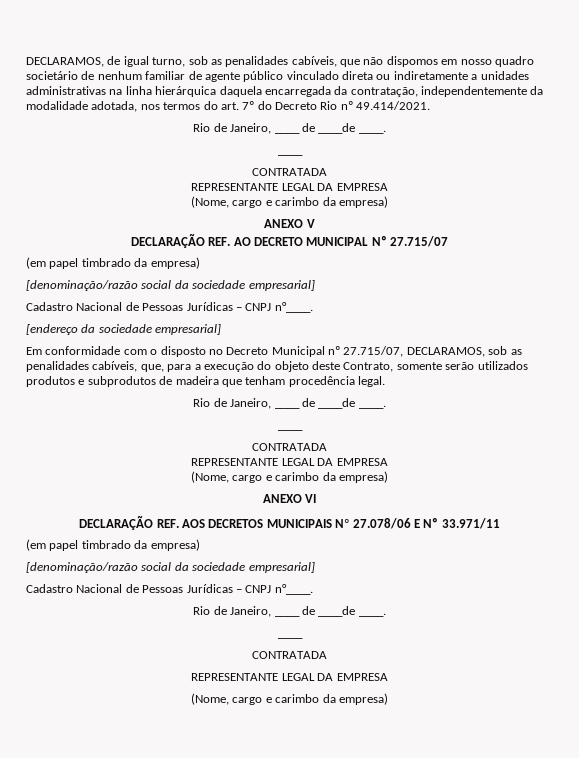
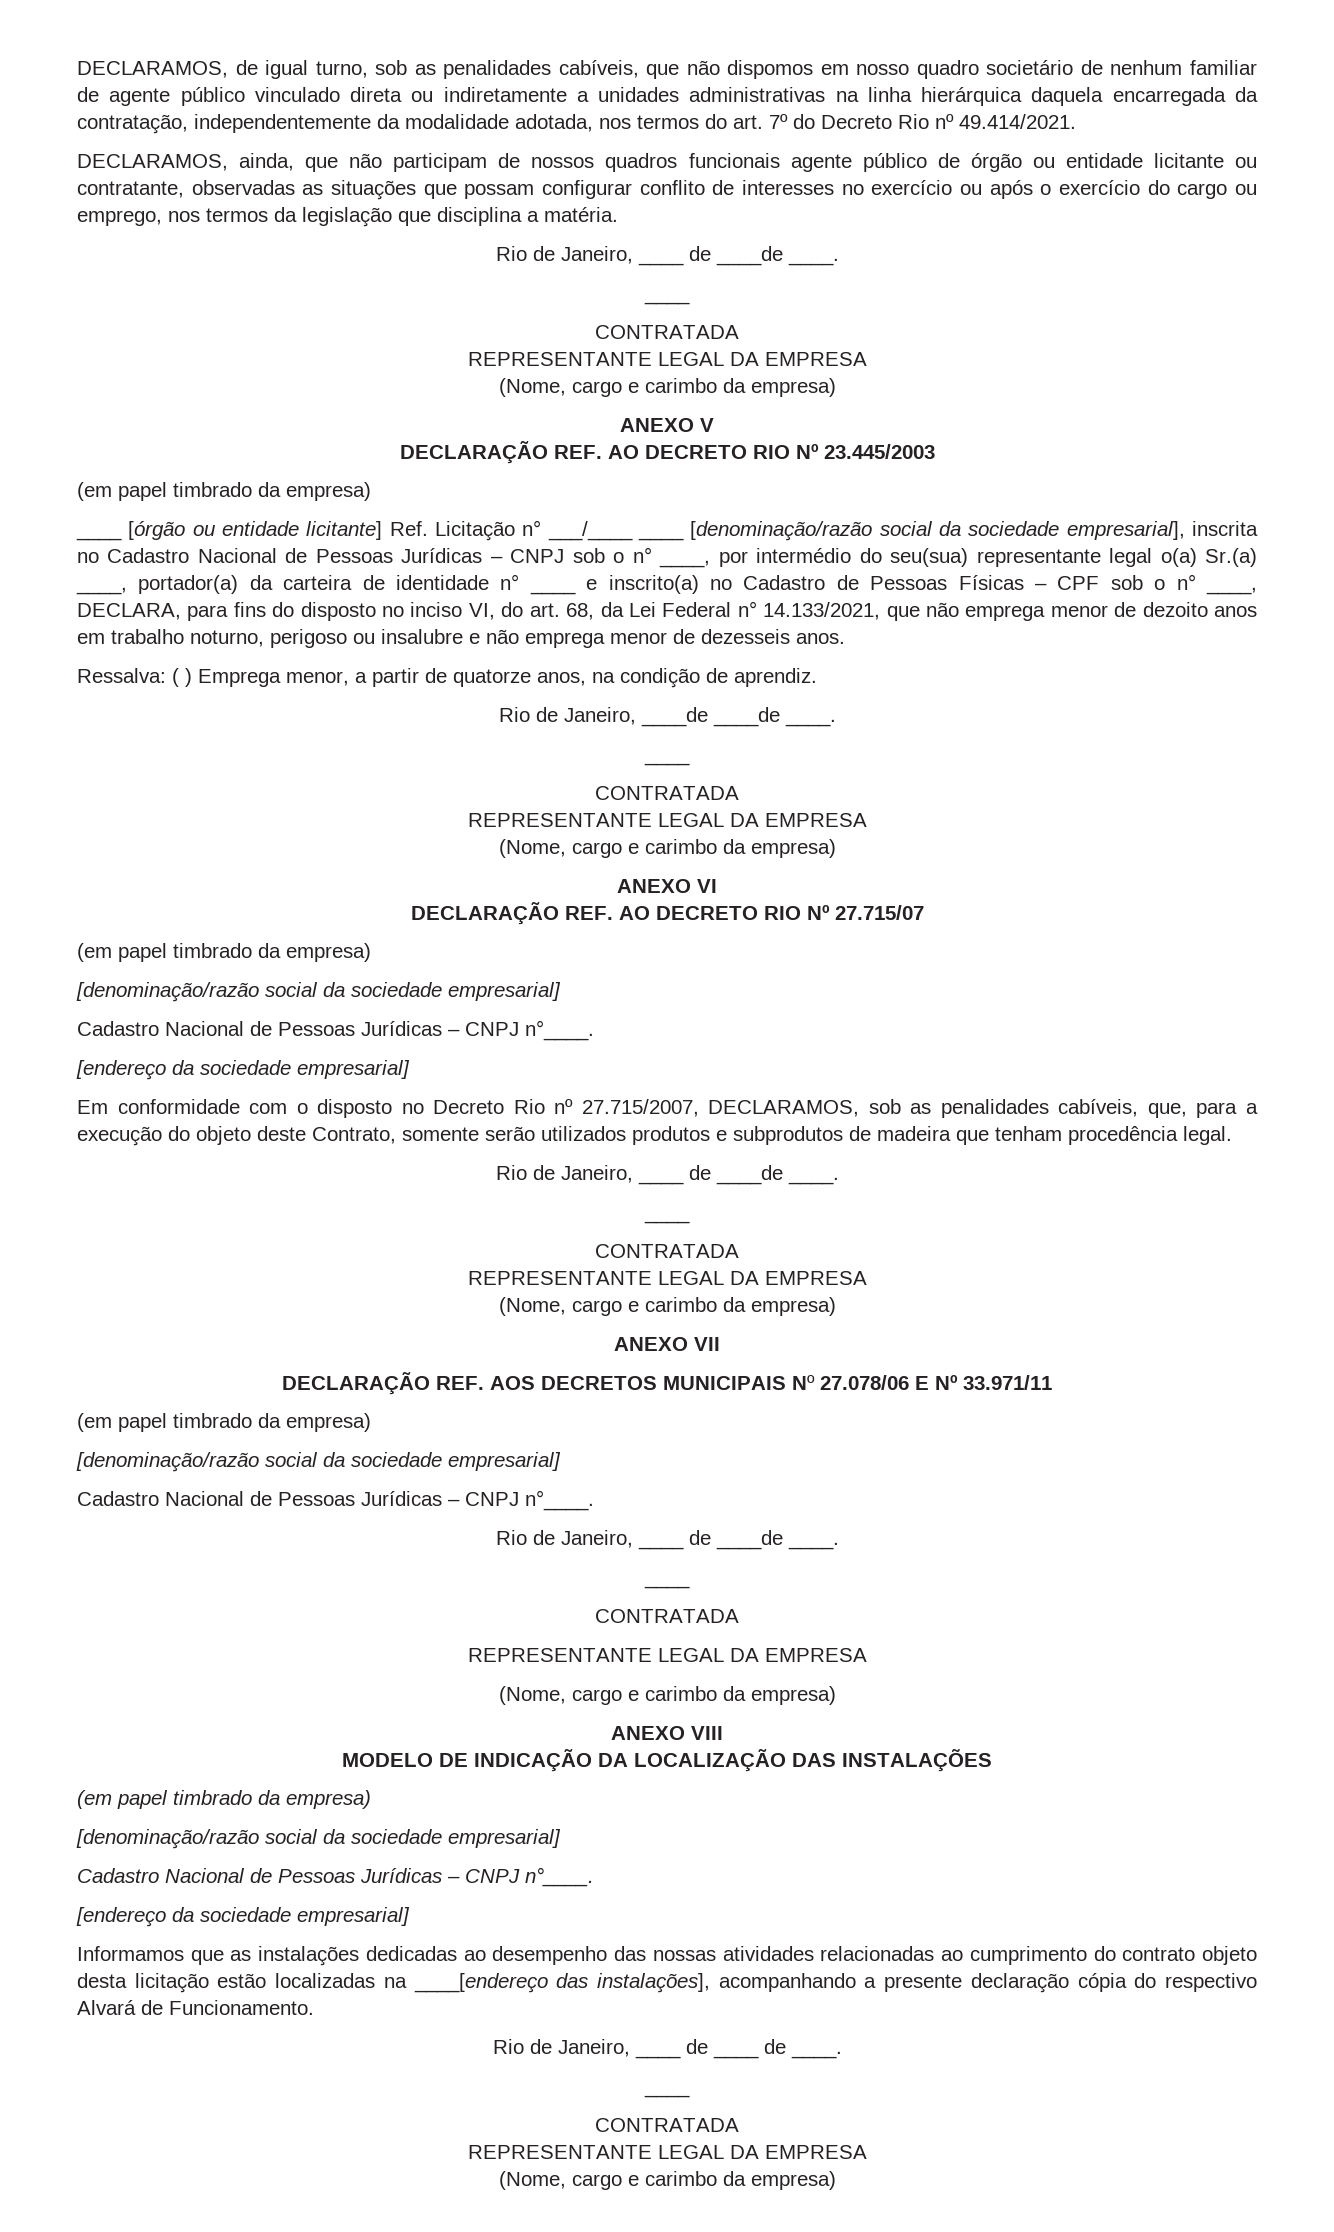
+ DECLARAMOS, ainda, que não participam de nossos quadros funcionais agente público de órgão ou entidade licitante ou contratante, observadas as situações que possam configurar conflito de interesses no exercício ou após o exercício do cargo ou emprego, nos termos da legislação que disciplina a matéria.
- DECLARAÇÃO REF. AO DECRETO MUNICIPAL Nº 27.715/07
+ DECLARAÇÃO REF. AO DECRETO RIO Nº 23.445/2003
+ (em papel timbrado da empresa)
+ ____ [órgão ou entidade licitante] Ref. Licitação n° ___/____ ____ [denominação/razão social da sociedade empresarial], inscrita no Cadastro Nacional de Pessoas Jurídicas – CNPJ sob o n° ____, por intermédio do seu(sua) representante legal o(a) Sr.(a) ____, portador(a) da carteira de identidade n° ____ e inscrito(a) no Cadastro de Pessoas Físicas – CPF sob o n° ____, DECLARA, para fins do disposto no inciso VI, do art. 68, da Lei Federal n° 14.133/2021, que não emprega menor de dezoito anos em trabalho noturno, perigoso ou insalubre e não emprega menor de dezesseis anos.
+ Ressalva: ( ) Emprega menor, a partir de quatorze anos, na condição de aprendiz.
+ Rio de Janeiro, ____de ____de ____.
+ ____
+ CONTRATADA
+ REPRESENTANTE LEGAL DA EMPRESA
+ (Nome, cargo e carimbo da empresa)
+ ANEXO VI
+ DECLARAÇÃO REF. AO DECRETO RIO Nº 27.715/07
- Em conformidade com o disposto no Decreto Municipal nº 27.715/07, DECLARAMOS, sob as penalidades cabíveis, que, para a execução do objeto deste Contrato, somente serão utilizados produtos e subprodutos de madeira que tenham procedência legal.
+ Em conformidade com o disposto no Decreto Rio nº 27.715/2007, DECLARAMOS, sob as penalidades cabíveis, que, para a execução do objeto deste Contrato, somente serão utilizados produtos e subprodutos de madeira que tenham procedência legal.
- ANEXO VI
+ ANEXO VII
+ ANEXO VIII
+ MODELO DE INDICAÇÃO DA LOCALIZAÇÃO DAS INSTALAÇÕES
+ (em papel timbrado da empresa)
+ [denominação/razão social da sociedade empresarial]
+ Cadastro Nacional de Pessoas Jurídicas – CNPJ n°____.
+ [endereço da sociedade empresarial]
+ Informamos que as instalações dedicadas ao desempenho das nossas atividades relacionadas ao cumprimento do contrato objeto desta licitação estão localizadas na ____[endereço das instalações], acompanhando a presente declaração cópia do respectivo Alvará de Funcionamento.
+ Rio de Janeiro, ____ de ____ de ____.
+ ____
+ CONTRATADA
+ REPRESENTANTE LEGAL DA EMPRESA
+ (Nome, cargo e carimbo da empresa)

